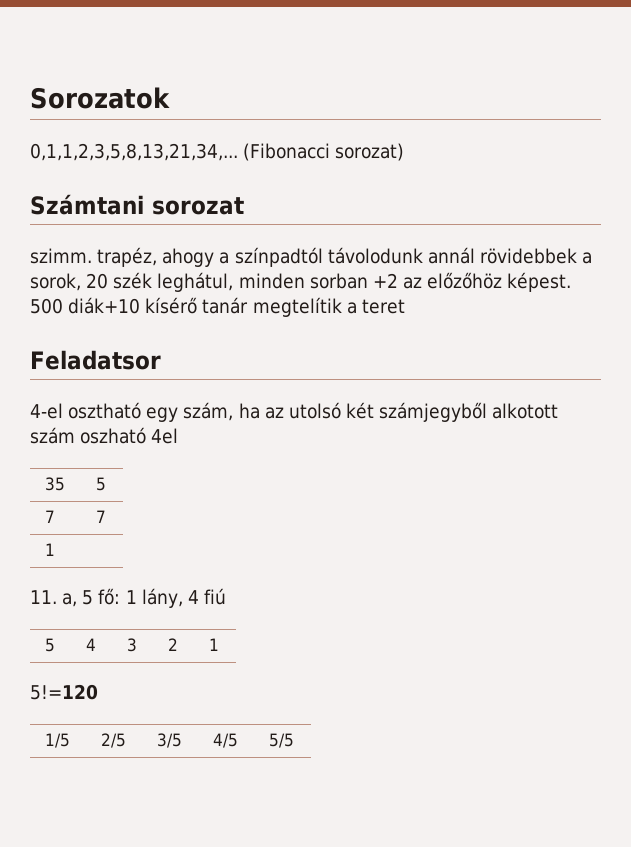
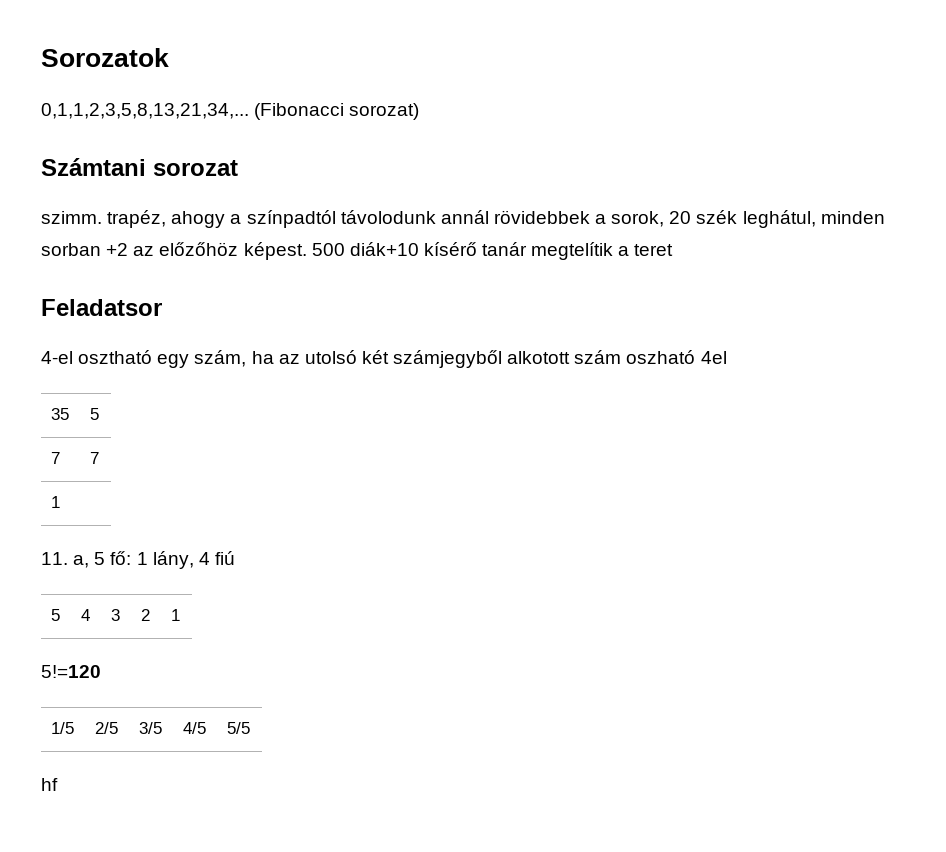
+ hf

